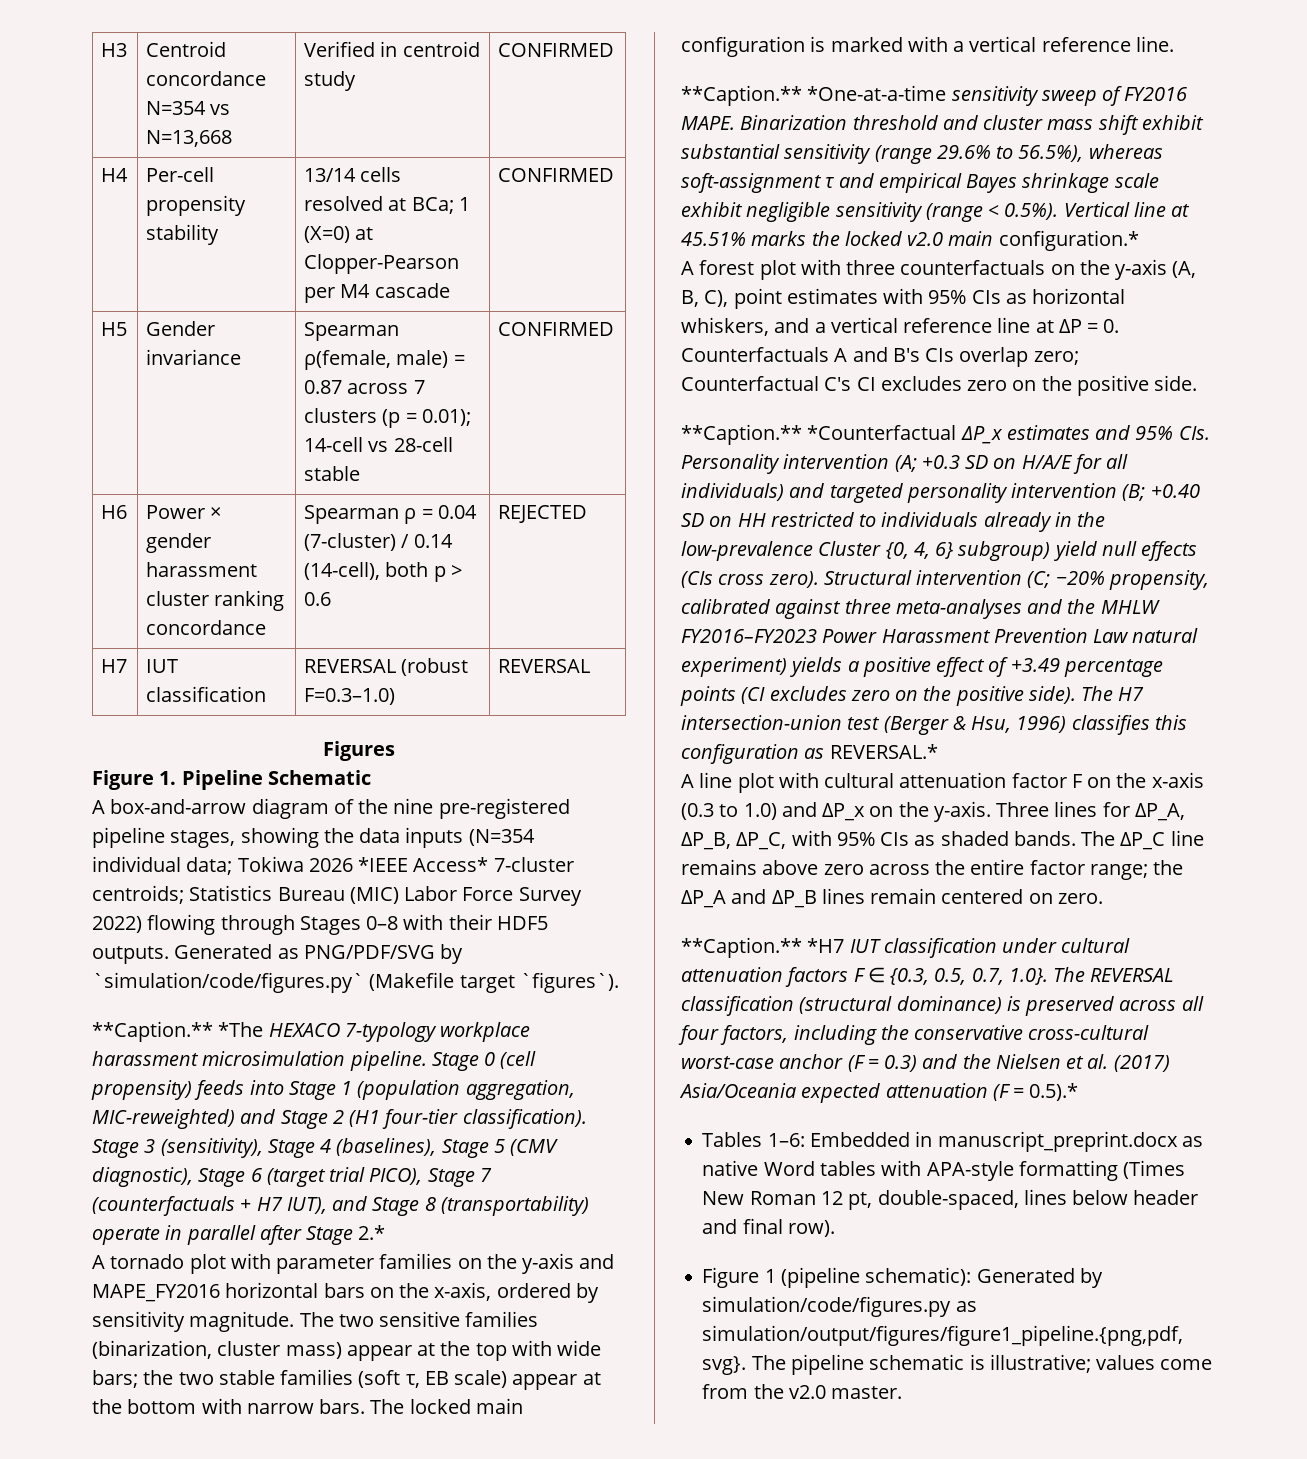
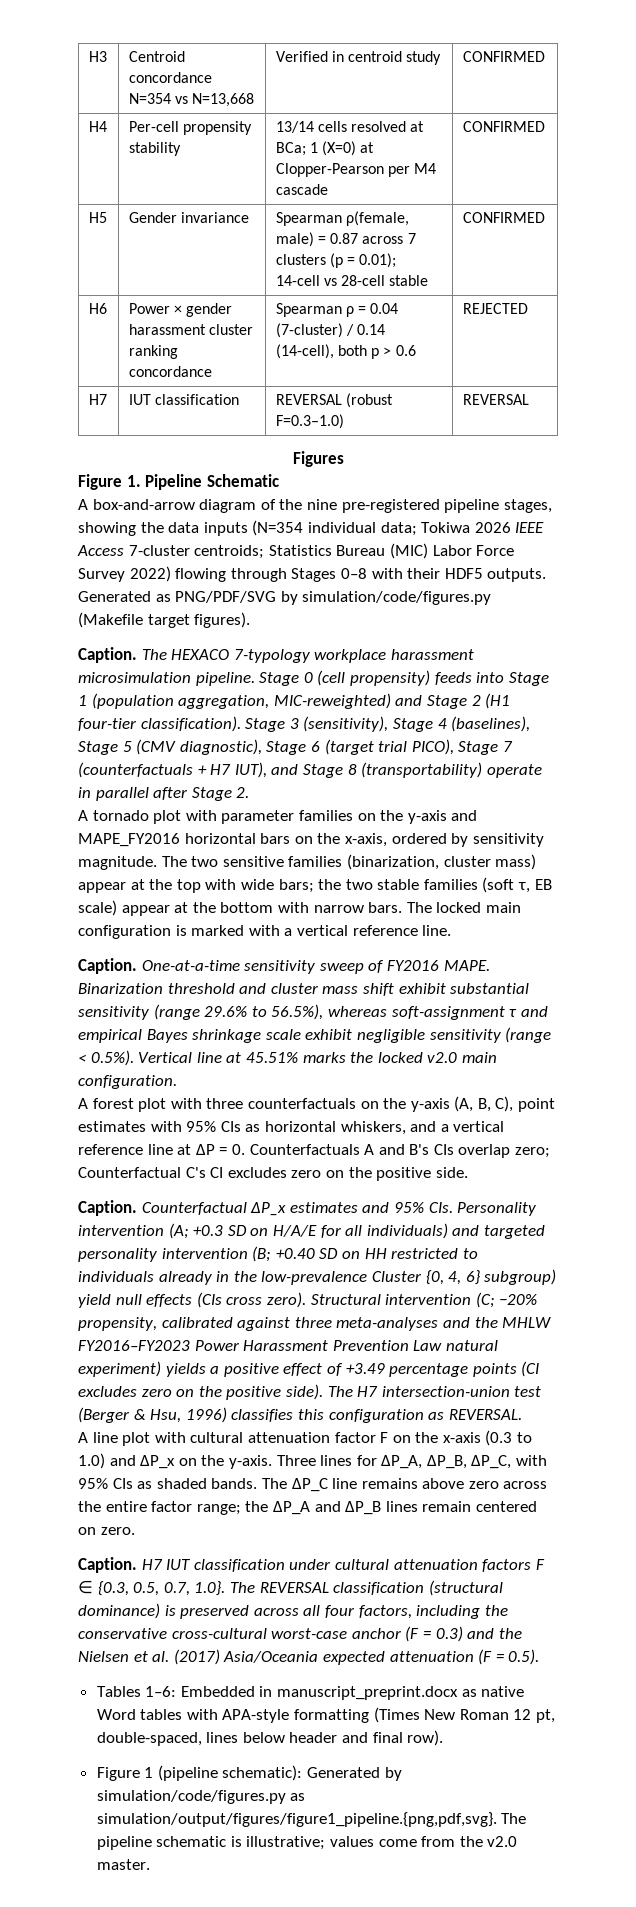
- A box-and-arrow diagram of the nine pre-registered pipeline stages, showing the data inputs (N=354 individual data; Tokiwa 2026 *IEEE Access* 7-cluster centroids; Statistics Bureau (MIC) Labor Force Survey 2022) flowing through Stages 0–8 with their HDF5 outputs.
+ A box-and-arrow diagram of the nine pre-registered pipeline stages, showing the data inputs (N=354 individual data; Tokiwa 2026 IEEE Access 7-cluster centroids; Statistics Bureau (MIC) Labor Force Survey 2022) flowing through Stages 0–8 with their HDF5 outputs.
- Generated as PNG/PDF/SVG by `simulation/code/figures.py` (Makefile target `figures`).
- **Caption.** *The HEXACO 7-typology workplace harassment microsimulation pipeline.
+ Generated as PNG/PDF/SVG by simulation/code/figures.py (Makefile target figures).
+ Caption. The HEXACO 7-typology workplace harassment microsimulation pipeline.
- Stage 3 (sensitivity), Stage 4 (baselines), Stage 5 (CMV diagnostic), Stage 6 (target trial PICO), Stage 7 (counterfactuals + H7 IUT), and Stage 8 (transportability) operate in parallel after Stage 2.*
+ Stage 3 (sensitivity), Stage 4 (baselines), Stage 5 (CMV diagnostic), Stage 6 (target trial PICO), Stage 7 (counterfactuals + H7 IUT), and Stage 8 (transportability) operate in parallel after Stage 2.
- **Caption.** *One-at-a-time sensitivity sweep of FY2016 MAPE.
+ Caption. One-at-a-time sensitivity sweep of FY2016 MAPE.
- Binarization threshold and cluster mass shift exhibit substantial sensitivity (range 29.6% to 56.5%), whereas soft-assignment τ and empirical Bayes shrinkage scale exhibit negligible sensitivity (range < 0.5%). Vertical line at 45.51% marks the locked v2.0 main configuration.*
+ Binarization threshold and cluster mass shift exhibit substantial sensitivity (range 29.6% to 56.5%), whereas soft-assignment τ and empirical Bayes shrinkage scale exhibit negligible sensitivity (range < 0.5%). Vertical line at 45.51% marks the locked v2.0 main configuration.
- **Caption.** *Counterfactual ΔP_x estimates and 95% CIs. Personality intervention (A; +0.3 SD on H/A/E for all individuals) and targeted personality intervention (B; +0.40 SD on HH restricted to individuals already in the low-prevalence Cluster {0, 4, 6} subgroup) yield null effects (CIs cross zero).
+ Caption. Counterfactual ΔP_x estimates and 95% CIs. Personality intervention (A; +0.3 SD on H/A/E for all individuals) and targeted personality intervention (B; +0.40 SD on HH restricted to individuals already in the low-prevalence Cluster {0, 4, 6} subgroup) yield null effects (CIs cross zero).
- The H7 intersection-union test (Berger & Hsu, 1996) classifies this configuration as REVERSAL.*
+ The H7 intersection-union test (Berger & Hsu, 1996) classifies this configuration as REVERSAL.
- **Caption.** *H7 IUT classification under cultural attenuation factors F ∈ {0.3, 0.5, 0.7, 1.0}. The REVERSAL classification (structural dominance) is preserved across all four factors, including the conservative cross-cultural worst-case anchor (F = 0.3) and the Nielsen et al. (2017) Asia/Oceania expected attenuation (F = 0.5).*
+ Caption. H7 IUT classification under cultural attenuation factors F ∈ {0.3, 0.5, 0.7, 1.0}. The REVERSAL classification (structural dominance) is preserved across all four factors, including the conservative cross-cultural worst-case anchor (F = 0.3) and the Nielsen et al. (2017) Asia/Oceania expected attenuation (F = 0.5).

